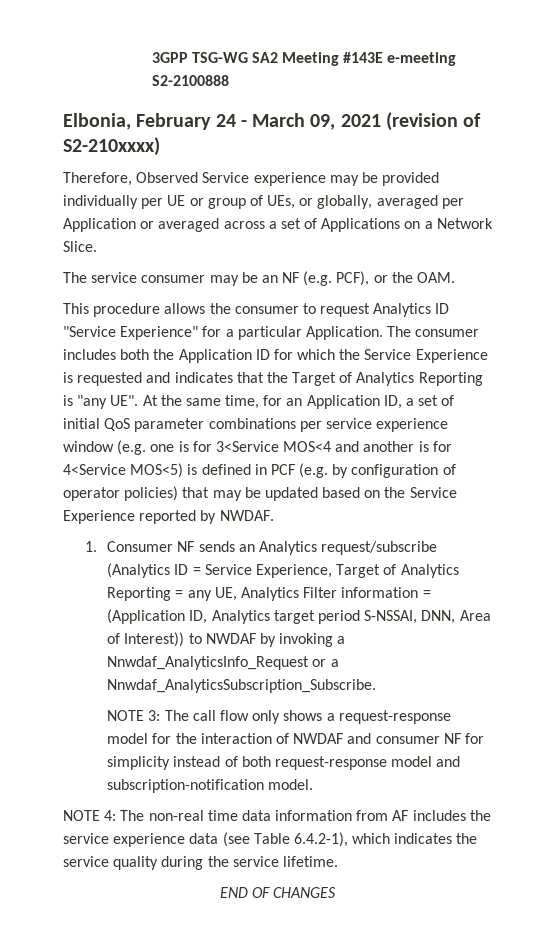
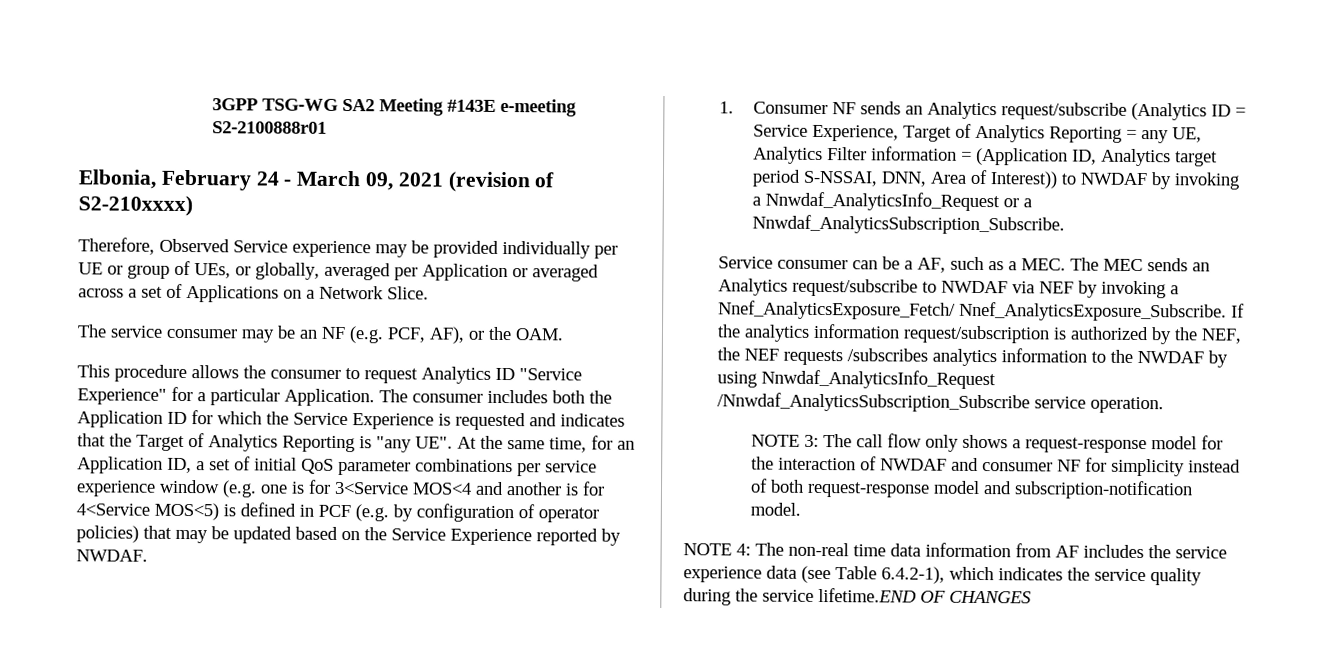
- 3GPP TSG-WG SA2 Meeting #143E e-meeting S2-2100888
+ 3GPP TSG-WG SA2 Meeting #143E e-meeting S2-2100888r01
- The service consumer may be an NF (e.g. PCF), or the OAM.
+ The service consumer may be an NF (e.g. PCF, AF), or the OAM.
+ Service consumer can be a AF, such as a MEC. The MEC sends an Analytics request/subscribe to NWDAF via NEF by invoking a Nnef_AnalyticsExposure_Fetch/ Nnef_AnalyticsExposure_Subscribe. If the analytics information request/subscription is authorized by the NEF, the NEF requests /subscribes analytics information to the NWDAF by using Nnwdaf_AnalyticsInfo_Request /Nnwdaf_AnalyticsSubscription_Subscribe service operation.
- NOTE 4: The non-real time data information from AF includes the service experience data (see Table 6.4.2-1), which indicates the service quality during the service lifetime.
- END OF CHANGES
+ NOTE 4: The non-real time data information from AF includes the service experience data (see Table 6.4.2-1), which indicates the service quality during the service lifetime.END OF CHANGES

